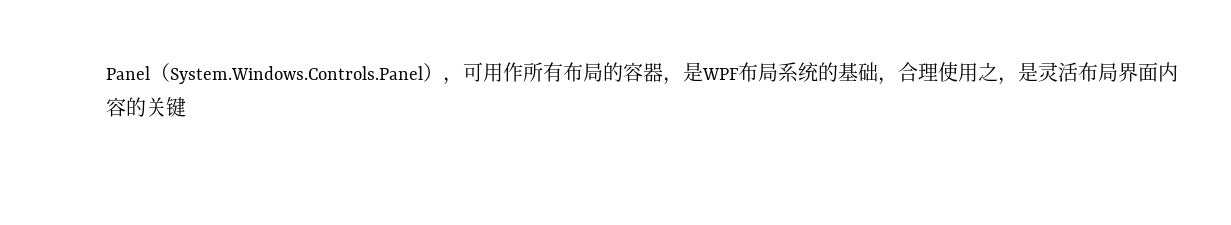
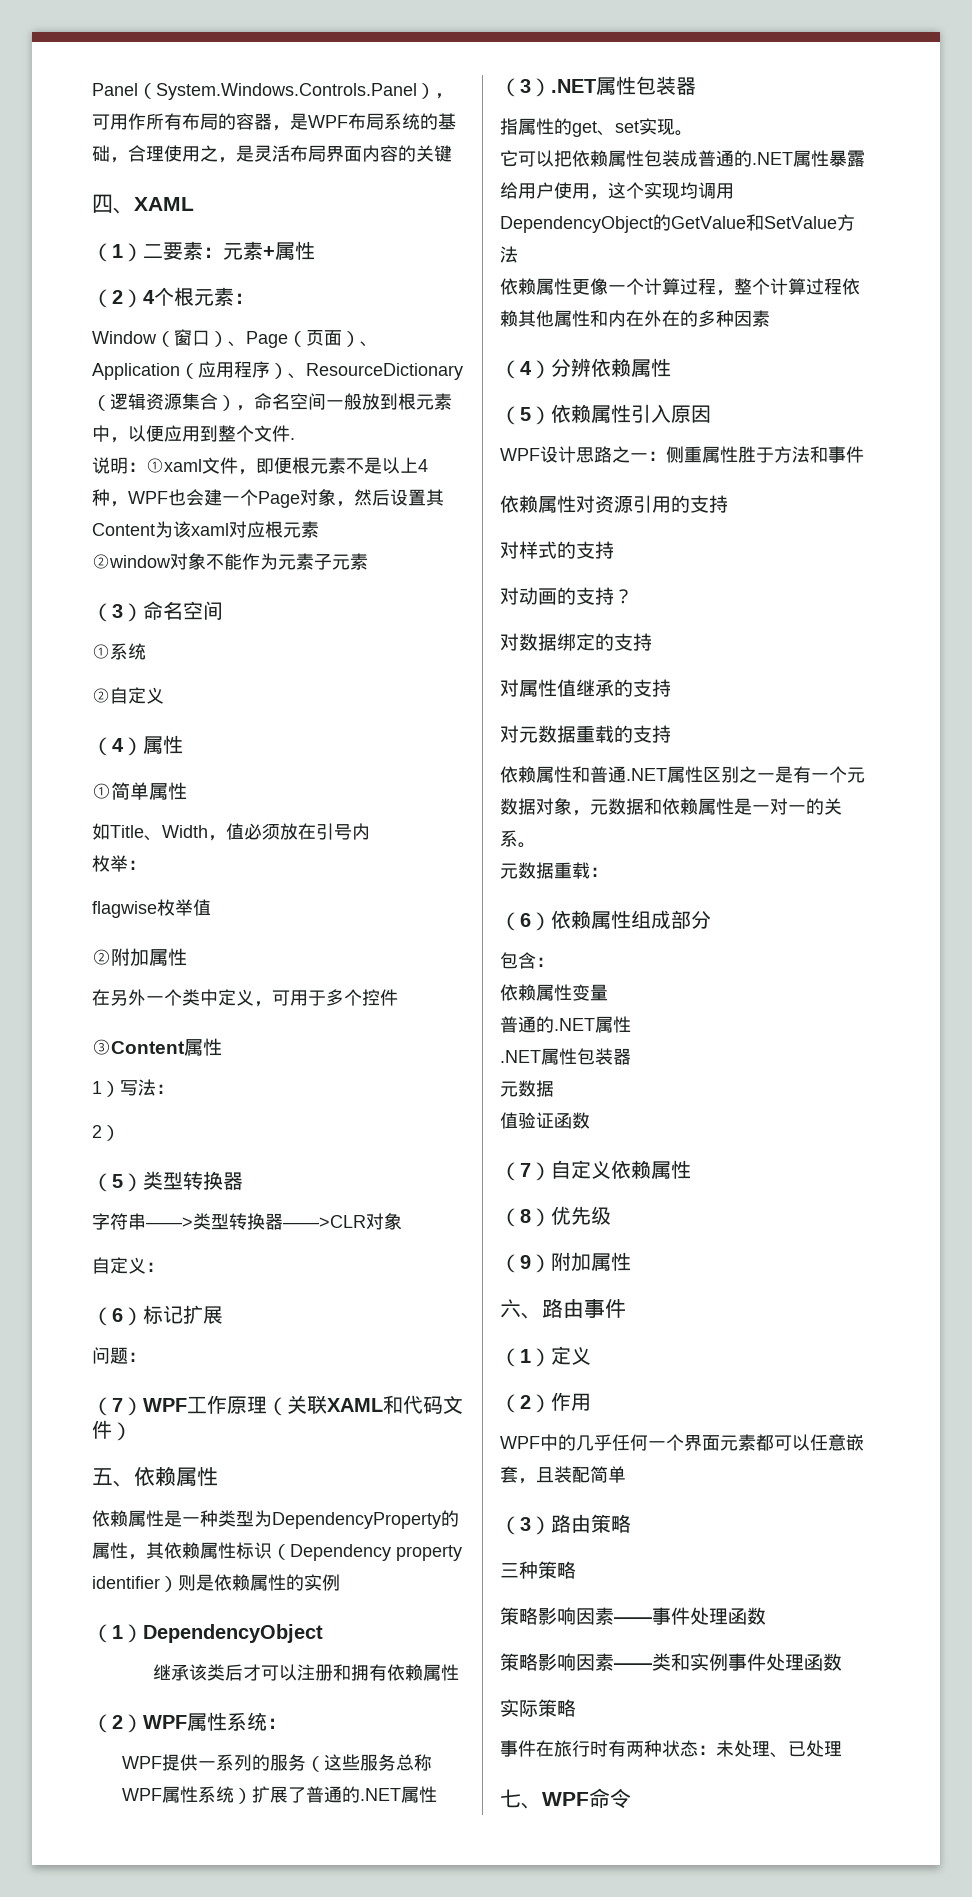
+ 四、XAML
+ （1）二要素：元素+属性
+ （2）4个根元素：
+ Window（窗口）、Page（页面）、Application（应用程序）、ResourceDictionary（逻辑资源集合），命名空间一般放到根元素中，以便应用到整个文件.
+ 说明：①xaml文件，即便根元素不是以上4种，WPF也会建一个Page对象，然后设置其Content为该xaml对应根元素
+ ②window对象不能作为元素子元素
+ （3）命名空间
+ ①系统
+ ②自定义
+ （4）属性
+ ①简单属性
+ 如Title、Width，值必须放在引号内
+ 枚举：
+ flagwise枚举值
+ ②附加属性
+ 在另外一个类中定义，可用于多个控件
+ ③Content属性
+ 1）写法：
+ 2）
+ （5）类型转换器
+ 字符串——>类型转换器——>CLR对象
+ 自定义：
+ （6）标记扩展
+ 问题：
+ （7）WPF工作原理（关联XAML和代码文件）
+ 五、依赖属性
+ 依赖属性是一种类型为DependencyProperty的属性，其依赖属性标识（Dependency property identifier）则是依赖属性的实例
+ （1）DependencyObject
+ 继承该类后才可以注册和拥有依赖属性
+ （2）WPF属性系统：
+ WPF提供一系列的服务（这些服务总称WPF属性系统）扩展了普通的.NET属性
+ （3）.NET属性包装器
+ 指属性的get、set实现。
+ 它可以把依赖属性包装成普通的.NET属性暴露给用户使用，这个实现均调用DependencyObject的GetValue和SetValue方法
+ 依赖属性更像一个计算过程，整个计算过程依赖其他属性和内在外在的多种因素
+ （4）分辨依赖属性
+ （5）依赖属性引入原因
+ WPF设计思路之一：侧重属性胜于方法和事件
+ 依赖属性对资源引用的支持
+ 对样式的支持
+ 对动画的支持？
+ 对数据绑定的支持
+ 对属性值继承的支持
+ 对元数据重载的支持
+ 依赖属性和普通.NET属性区别之一是有一个元数据对象，元数据和依赖属性是一对一的关系。
+ 元数据重载：
+ （6）依赖属性组成部分
+ 包含：
+ 依赖属性变量
+ 普通的.NET属性
+ .NET属性包装器
+ 元数据
+ 值验证函数
+ （7）自定义依赖属性
+ （8）优先级
+ （9）附加属性
+ 六、路由事件
+ （1）定义
+ （2）作用
+ WPF中的几乎任何一个界面元素都可以任意嵌套，且装配简单
+ （3）路由策略
+ 三种策略
+ 策略影响因素——事件处理函数
+ 策略影响因素——类和实例事件处理函数
+ 实际策略
+ 事件在旅行时有两种状态：未处理、已处理
+ 七、WPF命令

